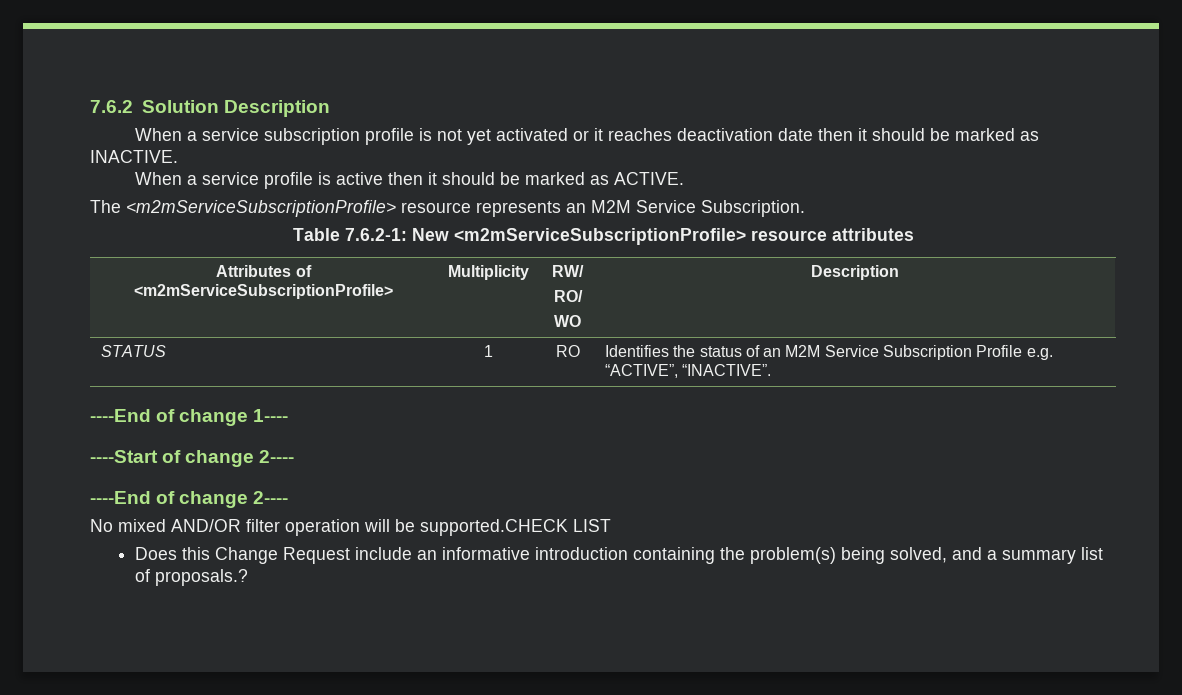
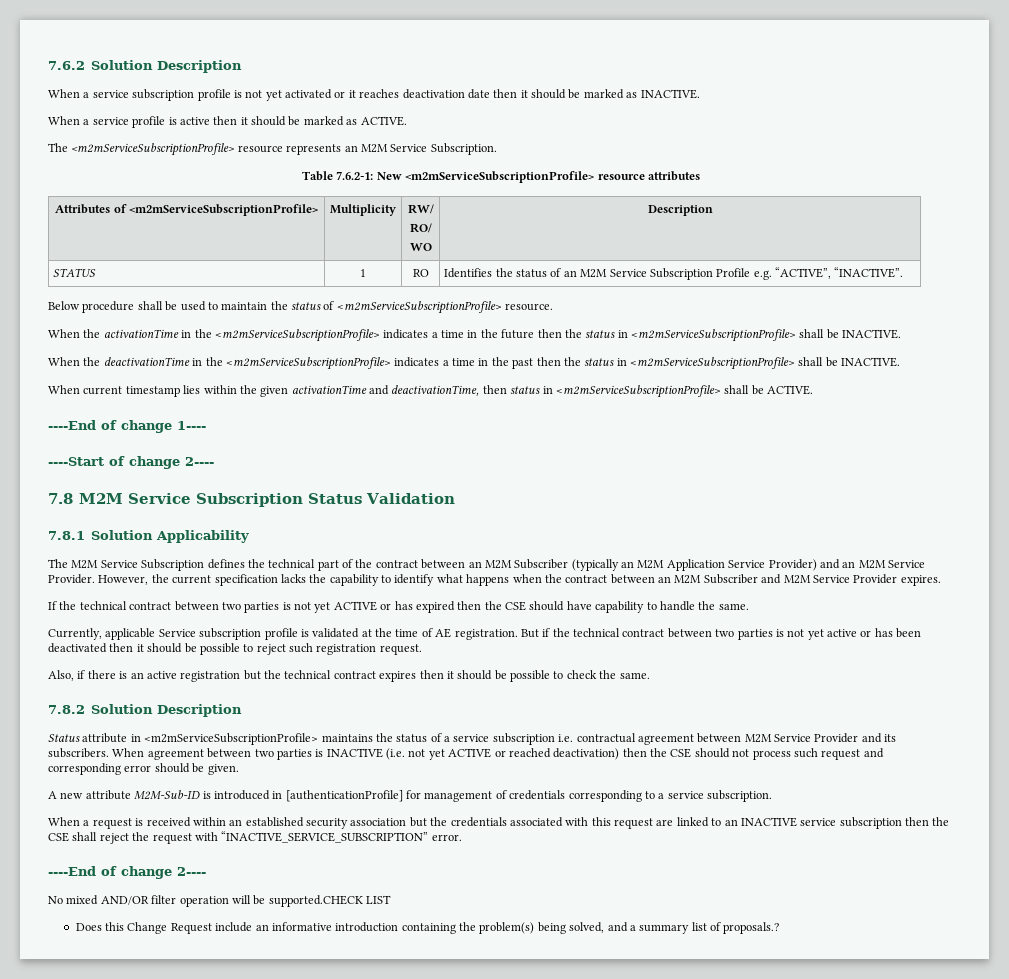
+ Below procedure shall be used to maintain the status of <m2mServiceSubscriptionProfile> resource.
+ When the activationTime in the <m2mServiceSubscriptionProfile> indicates a time in the future then the status in <m2mServiceSubscriptionProfile> shall be INACTIVE.
+ When the deactivationTime in the <m2mServiceSubscriptionProfile> indicates a time in the past then the status in <m2mServiceSubscriptionProfile> shall be INACTIVE.
+ When current timestamp lies within the given activationTime and deactivationTime, then status in <m2mServiceSubscriptionProfile> shall be ACTIVE.
+ 7.8 M2M Service Subscription Status Validation
+ 7.8.1 Solution Applicability
+ The M2M Service Subscription defines the technical part of the contract between an M2M Subscriber (typically an M2M Application Service Provider) and an M2M Service Provider. However, the current specification lacks the capability to identify what happens when the contract between an M2M Subscriber and M2M Service Provider expires.
+ If the technical contract between two parties is not yet ACTIVE or has expired then the CSE should have capability to handle the same.
+ Currently, applicable Service subscription profile is validated at the time of AE registration. But if the technical contract between two parties is not yet active or has been deactivated then it should be possible to reject such registration request.
+ Also, if there is an active registration but the technical contract expires then it should be possible to check the same.
+ 7.8.2 Solution Description
+ Status attribute in <m2mServiceSubscriptionProfile> maintains the status of a service subscription i.e. contractual agreement between M2M Service Provider and its subscribers. When agreement between two parties is INACTIVE (i.e. not yet ACTIVE or reached deactivation) then the CSE should not process such request and corresponding error should be given.
+ A new attribute M2M-Sub-ID is introduced in [authenticationProfile] for management of credentials corresponding to a service subscription.
+ When a request is received within an established security association but the credentials associated with this request are linked to an INACTIVE service subscription then the CSE shall reject the request with “INACTIVE_SERVICE_SUBSCRIPTION” error.

